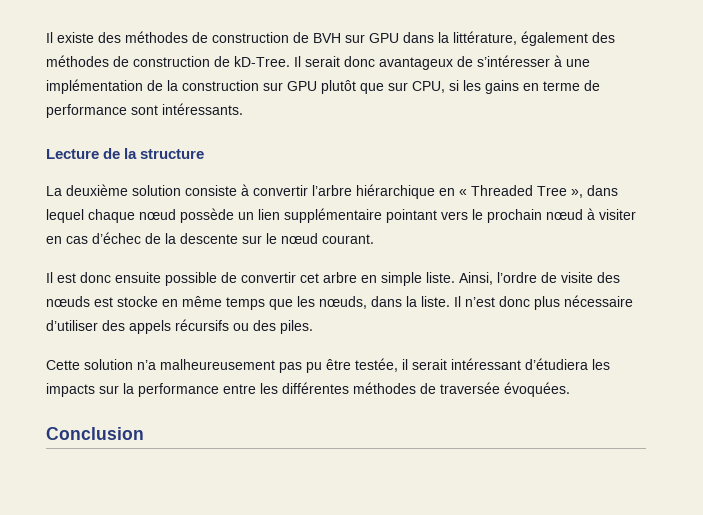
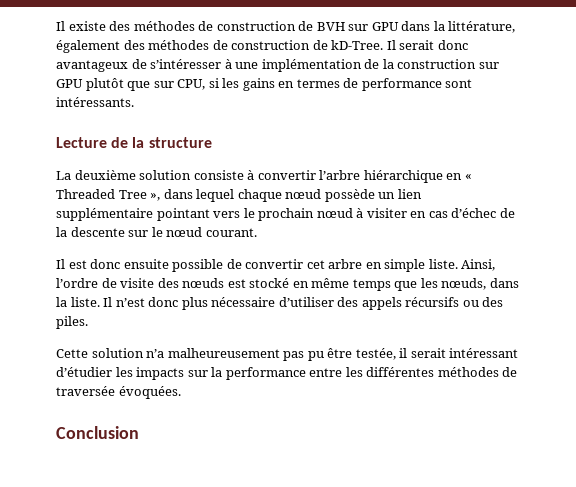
- Il serait donc avantageux de s’intéresser à une implémentation de la construction sur GPU plutôt que sur CPU, si les gains en terme de performance sont intéressants.
+ Il serait donc avantageux de s’intéresser à une implémentation de la construction sur GPU plutôt que sur CPU, si les gains en termes de performance sont intéressants.
- Ainsi, l’ordre de visite des nœuds est stocke en même temps que les nœuds, dans la liste.
+ Ainsi, l’ordre de visite des nœuds est stocké en même temps que les nœuds, dans la liste.
- Cette solution n’a malheureusement pas pu être testée, il serait intéressant d’étudiera les impacts sur la performance entre les différentes méthodes de traversée évoquées.
+ Cette solution n’a malheureusement pas pu être testée, il serait intéressant d’étudier les impacts sur la performance entre les différentes méthodes de traversée évoquées.

